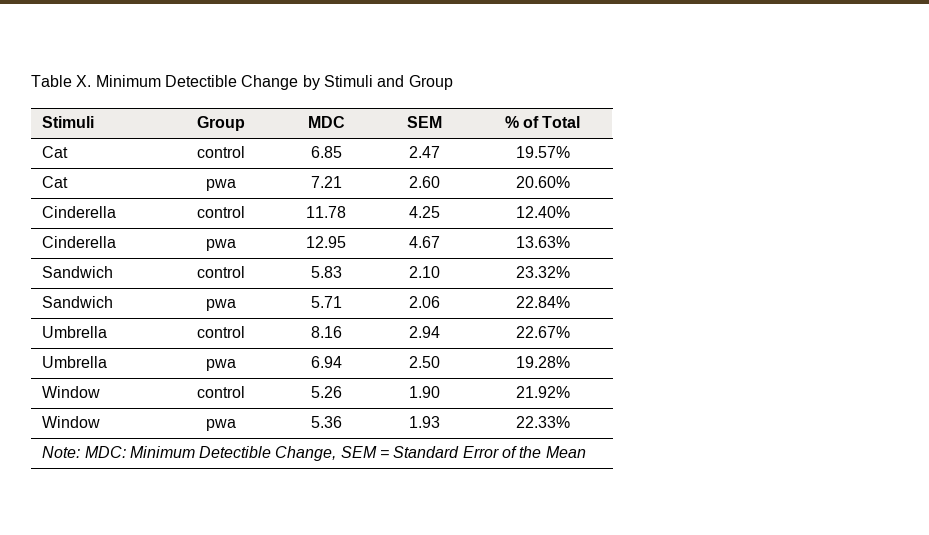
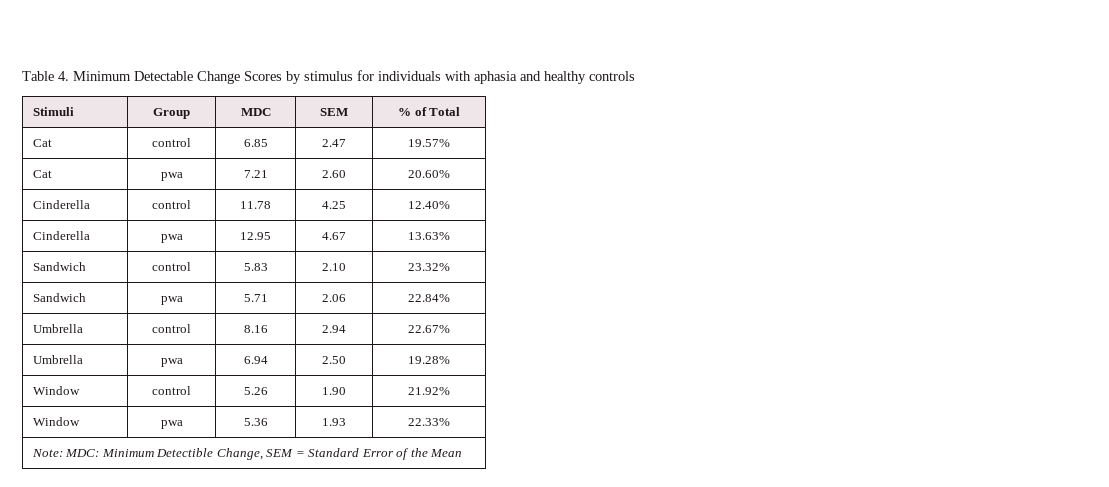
- Table X. Minimum Detectible Change by Stimuli and Group
+ Table 4. Minimum Detectable Change Scores by stimulus for individuals with aphasia and healthy controls

